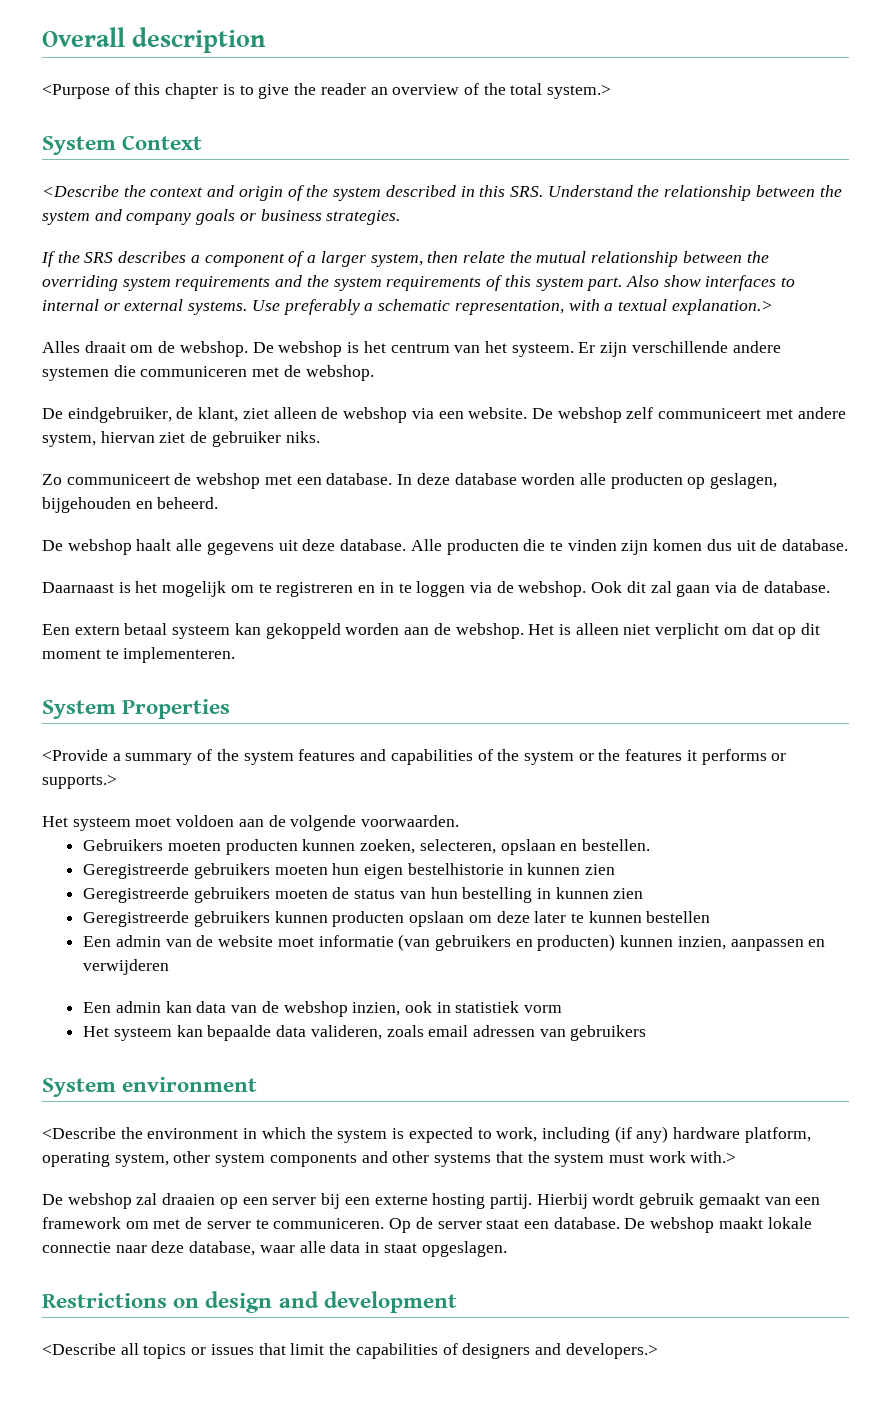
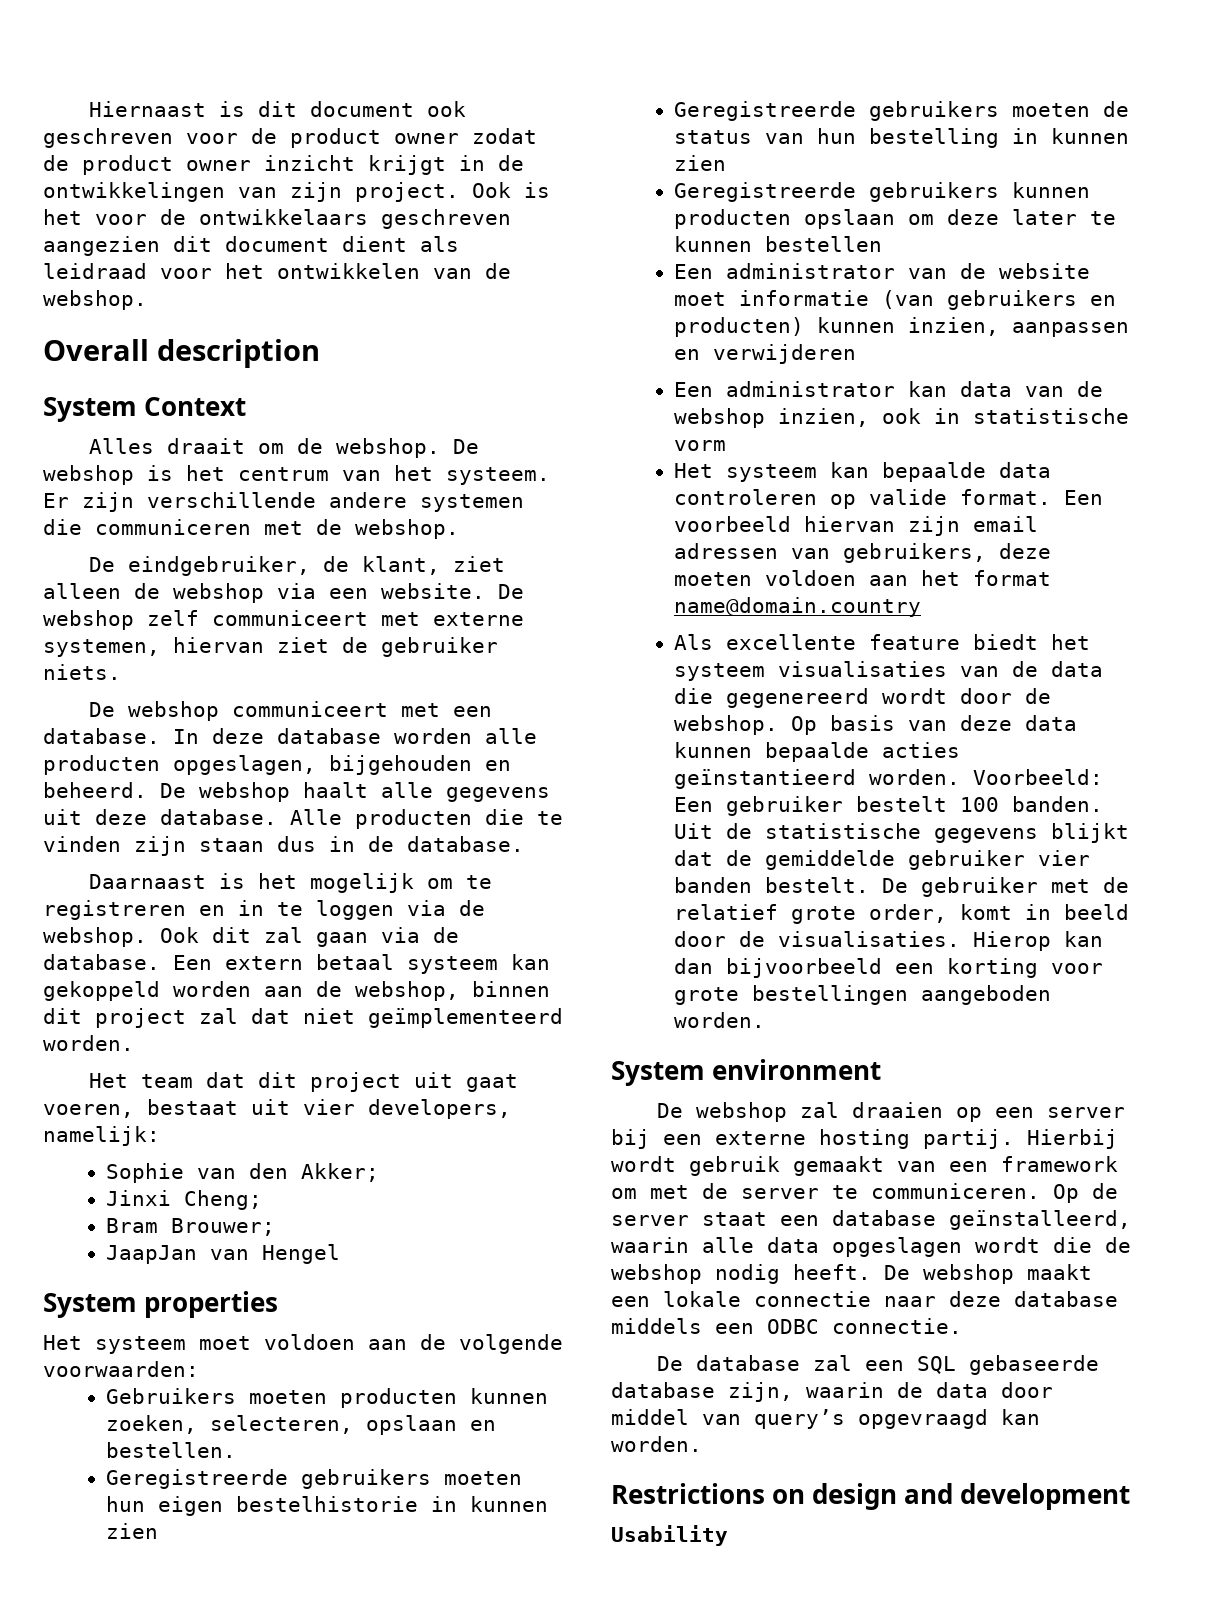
+ Hiernaast is dit document ook geschreven voor de product owner zodat de product owner inzicht krijgt in de ontwikkelingen van zijn project. Ook is het voor de ontwikkelaars geschreven aangezien dit document dient als leidraad voor het ontwikkelen van de webshop.
  Overall description
- <Purpose of this chapter is to give the reader an overview of the total system.>
  System Context
- <Describe the context and origin of the system described in this SRS. Understand the relationship between the system and company goals or business strategies.
- If the SRS describes a component of a larger system, then relate the mutual relationship between the overriding system requirements and the system requirements of this system part. Also show interfaces to internal or external systems. Use preferably a schematic representation, with a textual explanation.>
- De webshop zelf communiceert met andere system, hiervan ziet de gebruiker niks.
- Zo communiceert de webshop met een database.
+ De webshop zelf communiceert met externe systemen, hiervan ziet de gebruiker niets.
+ De webshop communiceert met een database.
- In deze database worden alle producten op geslagen, bijgehouden en beheerd.
- De webshop haalt alle gegevens uit deze database.
+ In deze database worden alle producten opgeslagen, bijgehouden en beheerd. De webshop haalt alle gegevens uit deze database.
- Alle producten die te vinden zijn komen dus uit de database.
+ Alle producten die te vinden zijn staan dus in de database.
- Ook dit zal gaan via de database.
- Een extern betaal systeem kan gekoppeld worden aan de webshop. Het is alleen niet verplicht om dat op dit moment te implementeren.
- System Properties
- <Provide a summary of the system features and capabilities of the system or the features it performs or supports.>
+ Ook dit zal gaan via de database. Een extern betaal systeem kan gekoppeld worden aan de webshop, binnen dit project zal dat niet geïmplementeerd worden.
+ Het team dat dit project uit gaat voeren, bestaat uit vier developers, namelijk:
+ Sophie van den Akker;
+ Jinxi Cheng;
+ Bram Brouwer;
+ JaapJan van Hengel
+ System properties
- Het systeem moet voldoen aan de volgende voorwaarden.
+ Het systeem moet voldoen aan de volgende voorwaarden:
- Een admin van de website moet informatie (van gebruikers en producten) kunnen inzien, aanpassen en verwijderen
+ Een administrator van de website moet informatie (van gebruikers en producten) kunnen inzien, aanpassen en verwijderen
- Een admin kan data van de webshop inzien, ook in statistiek vorm
+ Een administrator kan data van de webshop inzien, ook in statistische vorm
- Het systeem kan bepaalde data valideren, zoals email adressen van gebruikers
+ Het systeem kan bepaalde data controleren op valide format. Een voorbeeld hiervan zijn email adressen van gebruikers, deze moeten voldoen aan het format name@domain.country
+ Als excellente feature biedt het systeem visualisaties van de data die gegenereerd wordt door de webshop. Op basis van deze data kunnen bepaalde acties geïnstantieerd worden. Voorbeeld: Een gebruiker bestelt 100 banden. Uit de statistische gegevens blijkt dat de gemiddelde gebruiker vier banden bestelt. De gebruiker met de relatief grote order, komt in beeld door de visualisaties. Hierop kan dan bijvoorbeeld een korting voor grote bestellingen aangeboden worden.
  System environment
- <Describe the environment in which the system is expected to work, including (if any) hardware platform, operating system, other system components and other systems that the system must work with.>
- Op de server staat een database.
+ Op de server staat een database geïnstalleerd, waarin alle data opgeslagen wordt die de webshop nodig heeft.
- De webshop maakt lokale connectie naar deze database, waar alle data in staat opgeslagen.
+ De webshop maakt een lokale connectie naar deze database middels een ODBC connectie.
+ De database zal een SQL gebaseerde database zijn, waarin de data door middel van query’s opgevraagd kan worden.
- <Describe all topics or issues that limit the capabilities of designers and developers.>
+ Usability

